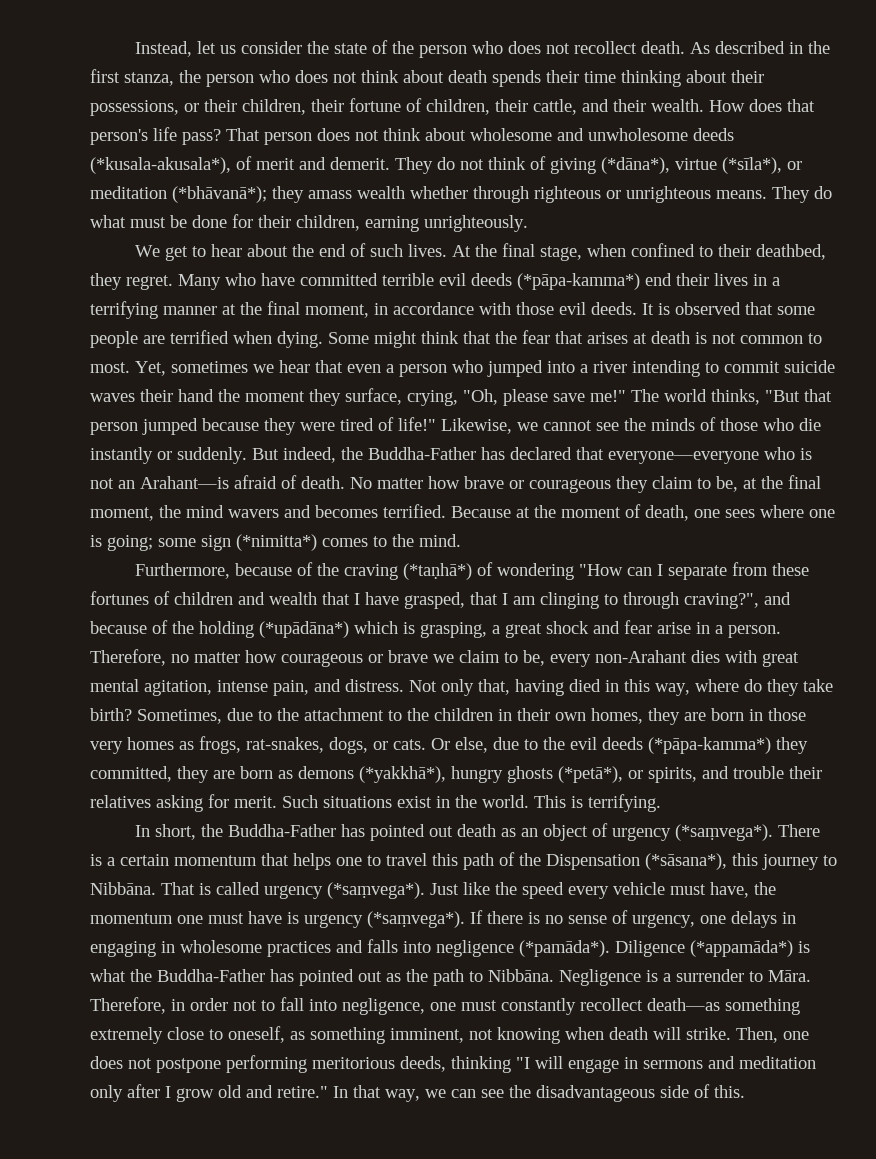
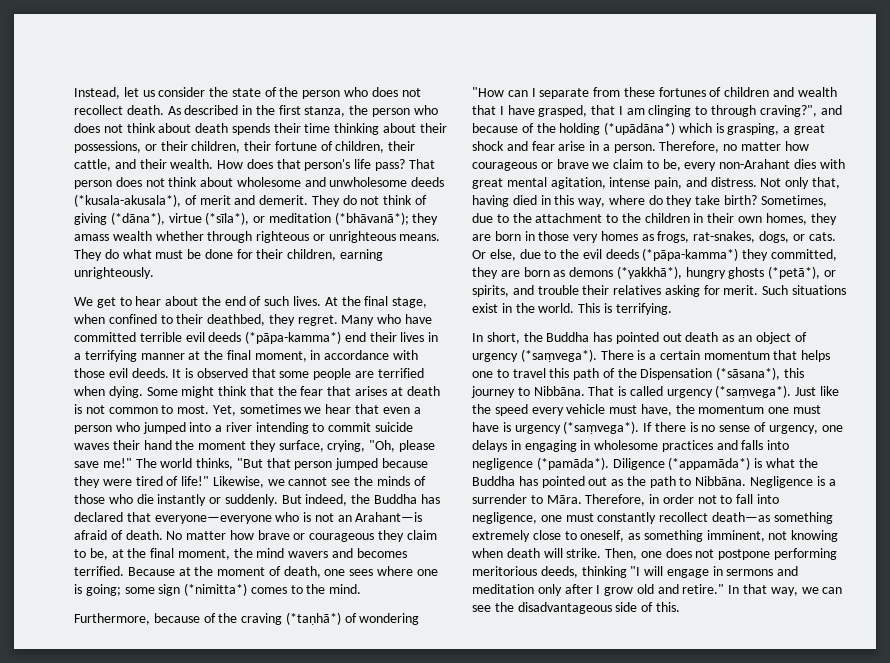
- But indeed, the Buddha-Father has declared that everyone—everyone who is not an Arahant—is afraid of death.
+ But indeed, the Buddha has declared that everyone—everyone who is not an Arahant—is afraid of death.
- In short, the Buddha-Father has pointed out death as an object of urgency (*saṃvega*).
+ In short, the Buddha has pointed out death as an object of urgency (*saṃvega*).
- Diligence (*appamāda*) is what the Buddha-Father has pointed out as the path to Nibbāna.
+ Diligence (*appamāda*) is what the Buddha has pointed out as the path to Nibbāna.

